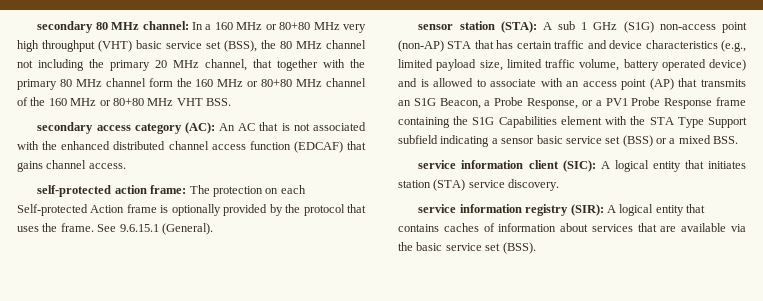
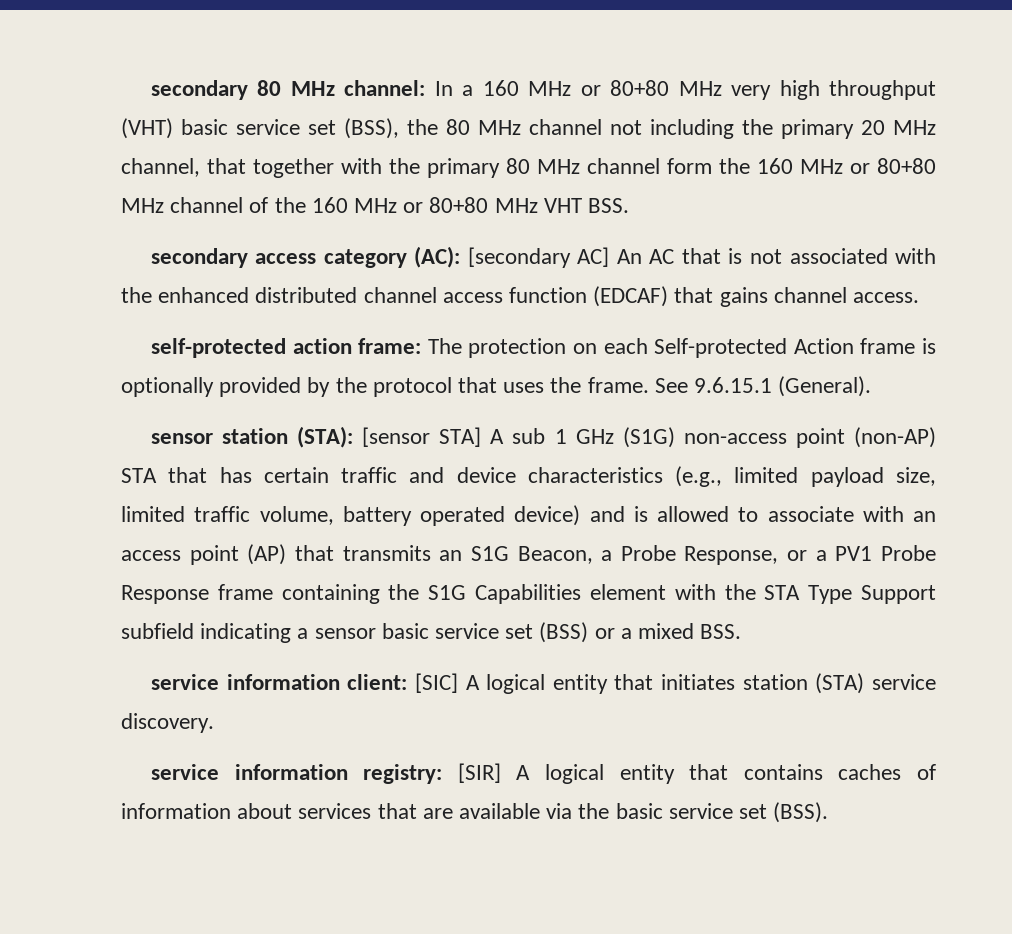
- secondary access category (AC): An AC that is not associated with the enhanced distributed channel access function (EDCAF) that gains channel access.
+ secondary access category (AC): [secondary AC] An AC that is not associated with the enhanced distributed channel access function (EDCAF) that gains channel access.
- A sub 1 GHz (S1G) non-access point (non-AP) STA that has certain traffic and device characteristics (e.g., limited payload size, limited traffic volume, battery operated device) and is allowed to associate with an access point (AP) that transmits an S1G Beacon, a Probe Response, or a PV1 Probe Response frame containing the S1G Capabilities element with the STA Type Support subfield indicating a sensor basic service set (BSS) or a mixed BSS.
+ [sensor STA] A sub 1 GHz (S1G) non-access point (non-AP) STA that has certain traffic and device characteristics (e.g., limited payload size, limited traffic volume, battery operated device) and is allowed to associate with an access point (AP) that transmits an S1G Beacon, a Probe Response, or a PV1 Probe Response frame containing the S1G Capabilities element with the STA Type Support subfield indicating a sensor basic service set (BSS) or a mixed BSS.
- service information client (SIC): A logical entity that initiates station (STA) service discovery.
+ service information client: [SIC] A logical entity that initiates station (STA) service discovery.
- service information registry (SIR): A logical entity that contains caches of information about services that are available via the basic service set (BSS).
+ service information registry: [SIR] A logical entity that contains caches of information about services that are available via the basic service set (BSS).

